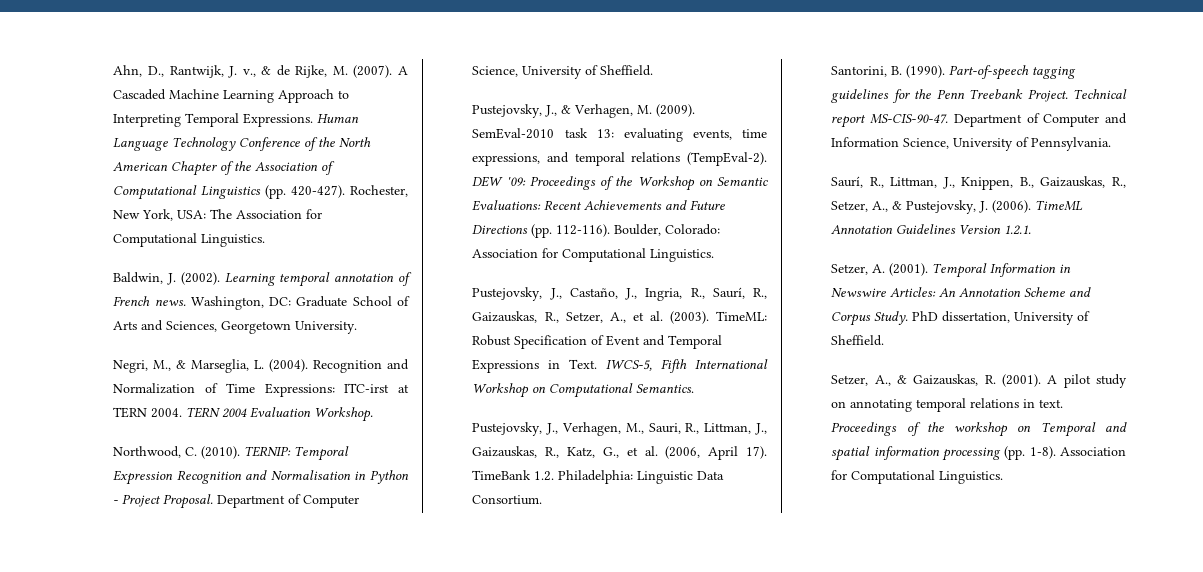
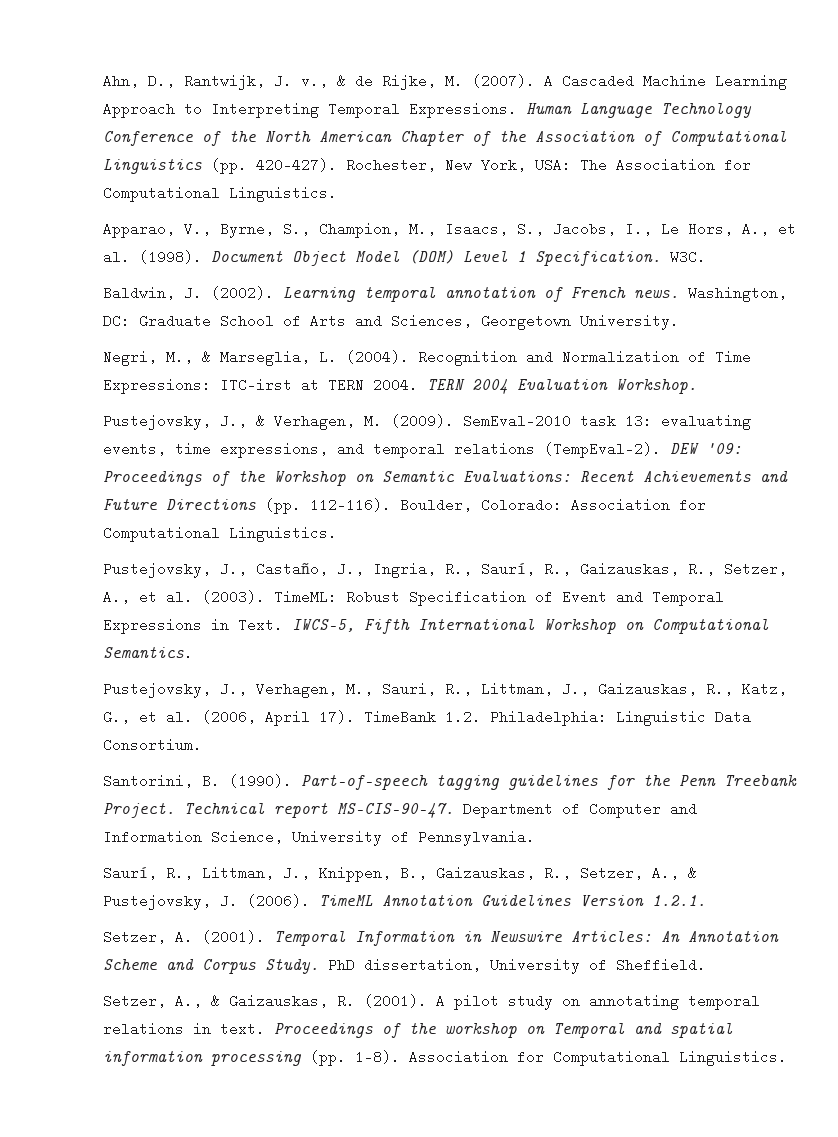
+ Apparao, V., Byrne, S., Champion, M., Isaacs, S., Jacobs, I., Le Hors, A., et al. (1998). Document Object Model (DOM) Level 1 Specification. W3C.
- Northwood, C. (2010). TERNIP: Temporal Expression Recognition and Normalisation in Python - Project Proposal. Department of Computer Science, University of Sheffield.

